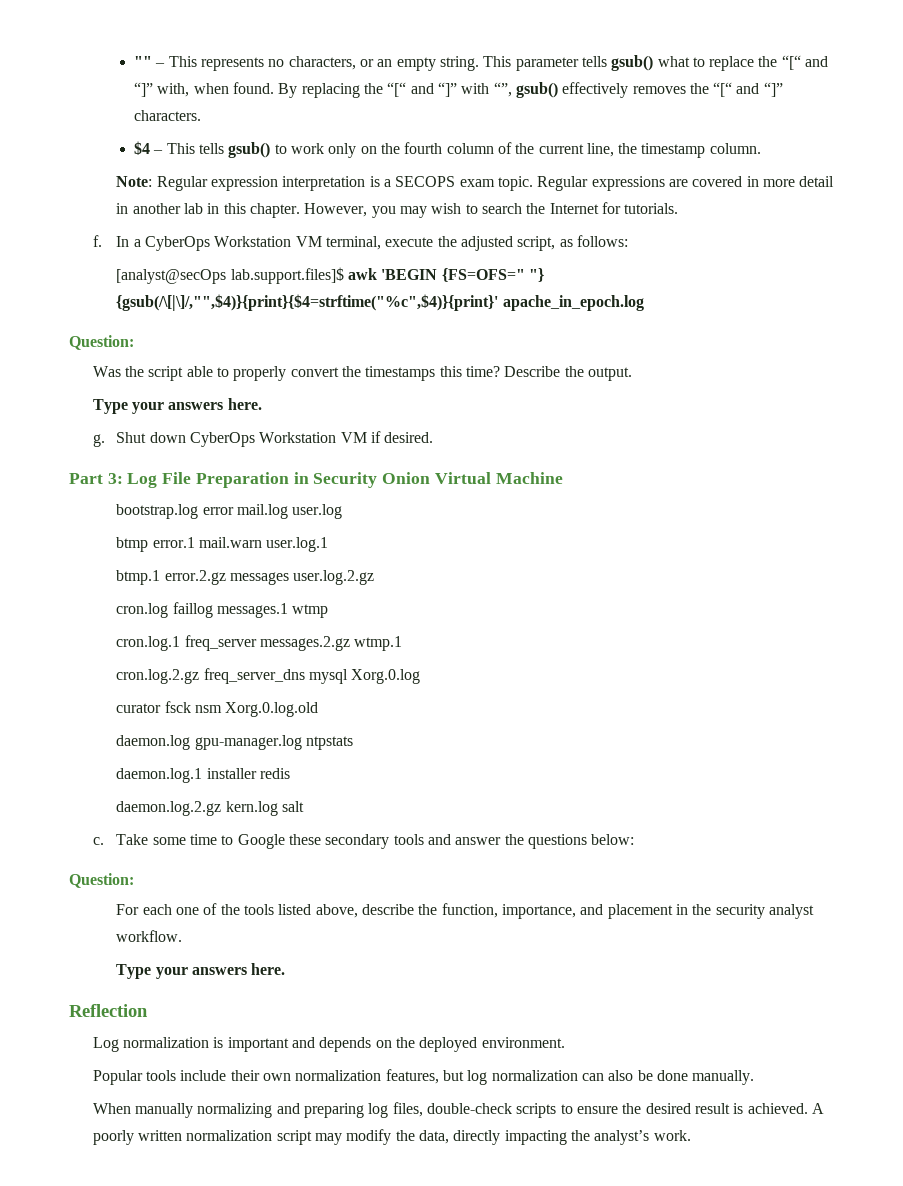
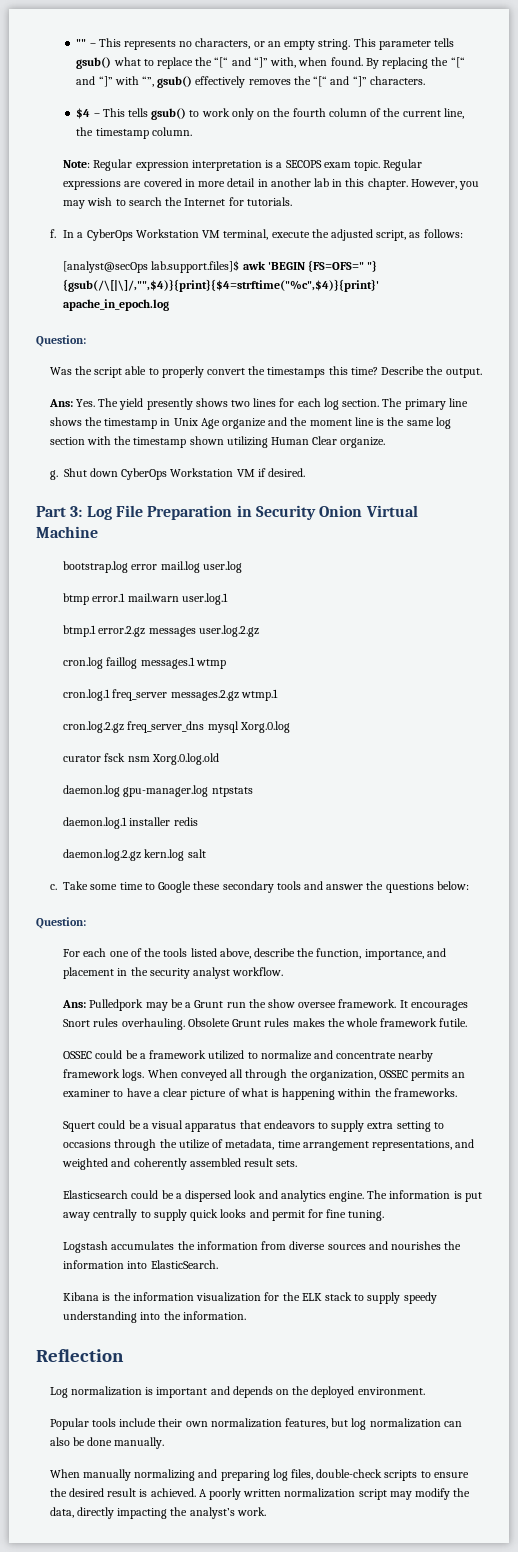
  Describe the output.
- Type your answers here.
+ Ans: Yes. The yield presently shows two lines for each log section. The primary line shows the timestamp in Unix Age organize and the moment line is the same log section with the timestamp shown utilizing Human Clear organize.
  For each one of the tools listed above, describe the function, importance, and placement in the security analyst workflow.
- Type your answers here.
+ Ans: Pulledpork may be a Grunt run the show oversee framework. It encourages Snort rules overhauling. Obsolete Grunt rules makes the whole framework futile.
+ OSSEC could be a framework utilized to normalize and concentrate nearby framework logs. When conveyed all through the organization, OSSEC permits an examiner to have a clear picture of what is happening within the frameworks.
+ Squert could be a visual apparatus that endeavors to supply extra setting to occasions through the utilize of metadata, time arrangement representations, and weighted and coherently assembled result sets.
+ Elasticsearch could be a dispersed look and analytics engine. The information is put away centrally to supply quick looks and permit for fine tuning.
+ Logstash accumulates the information from diverse sources and nourishes the information into ElasticSearch.
+ Kibana is the information visualization for the ELK stack to supply speedy understanding into the information.

